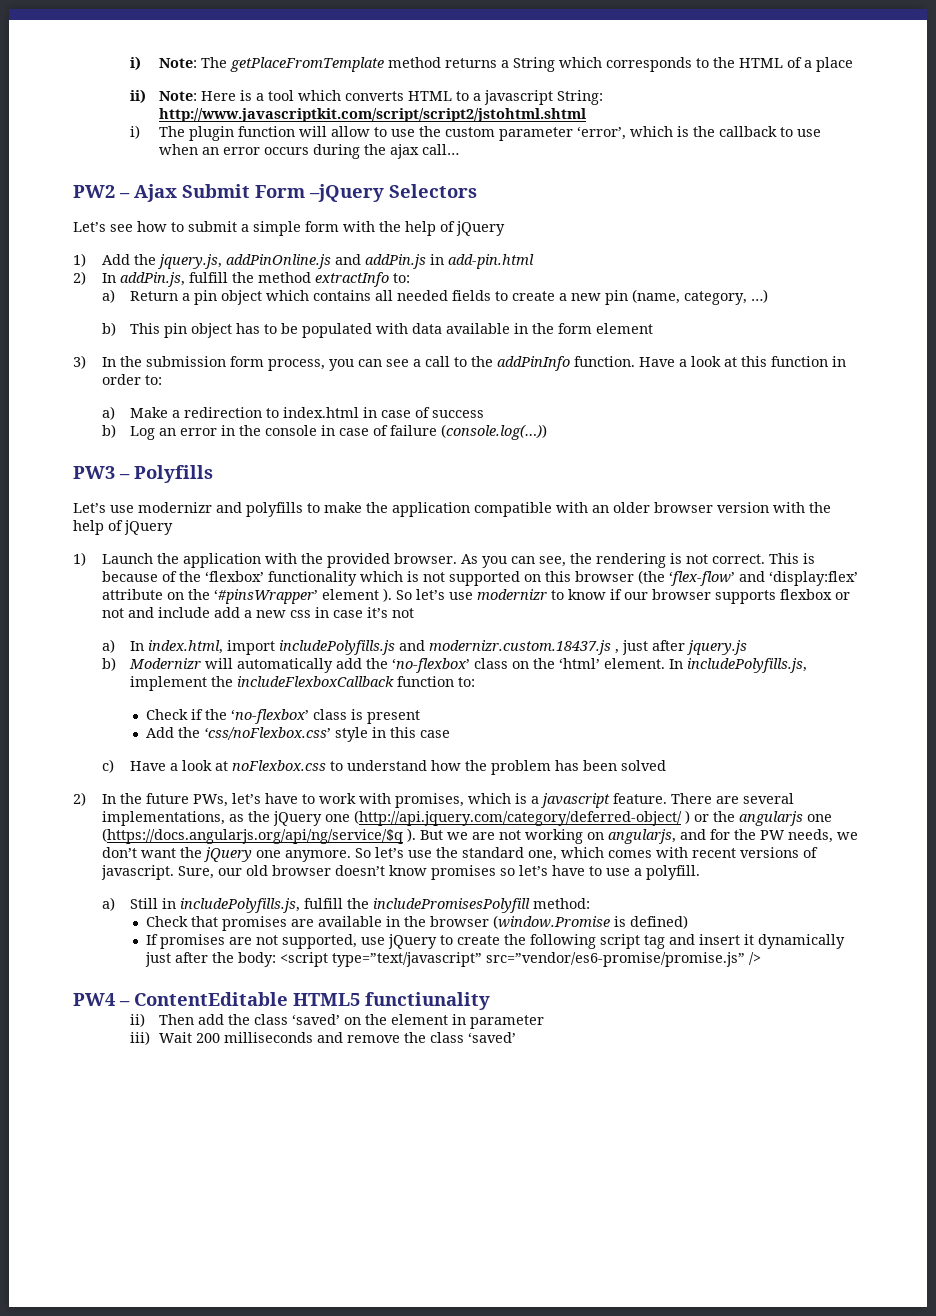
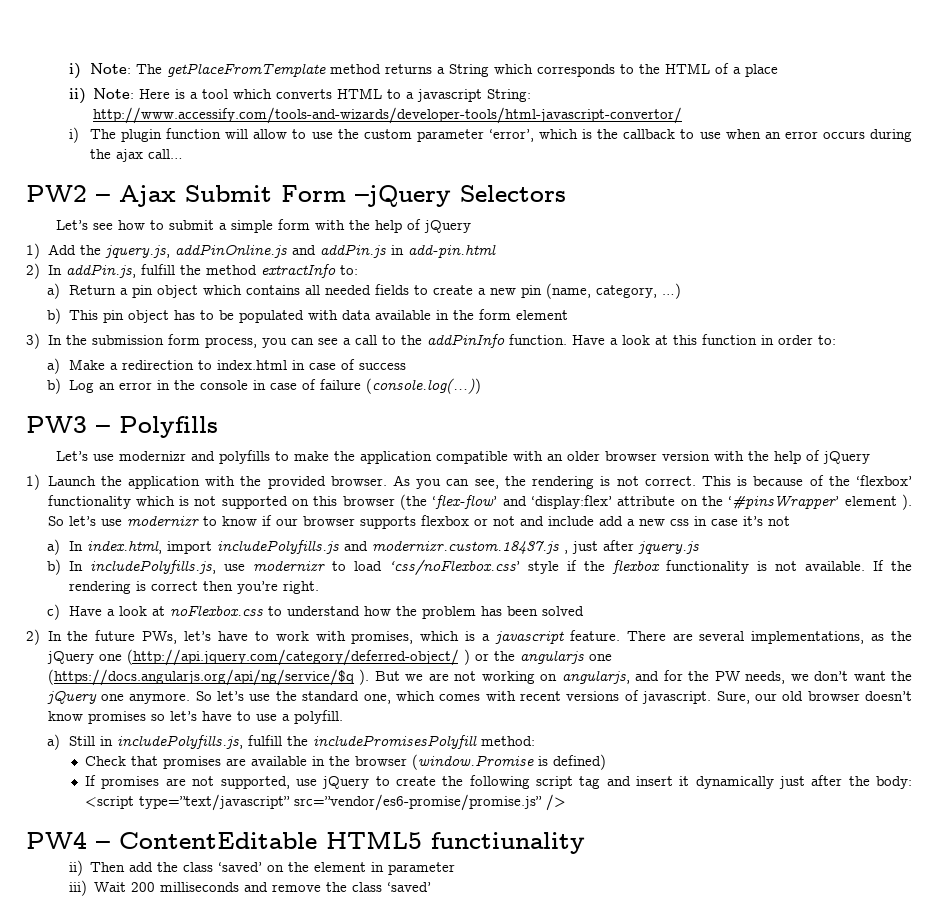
- ii) Note: Here is a tool which converts HTML to a javascript String: http://www.javascriptkit.com/script/script2/jstohtml.shtml
+ ii) Note: Here is a tool which converts HTML to a javascript String: http://www.accessify.com/tools-and-wizards/developer-tools/html-javascript-convertor/
- b) Modernizr will automatically add the ‘no-flexbox’ class on the ‘html’ element. In includePolyfills.js, implement the includeFlexboxCallback function to:
- Check if the ‘no-flexbox’ class is present
- Add the ‘css/noFlexbox.css’ style in this case
+ b) In includePolyfills.js, use modernizr to load ‘css/noFlexbox.css’ style if the flexbox functionality is not available. If the rendering is correct then you’re right.

